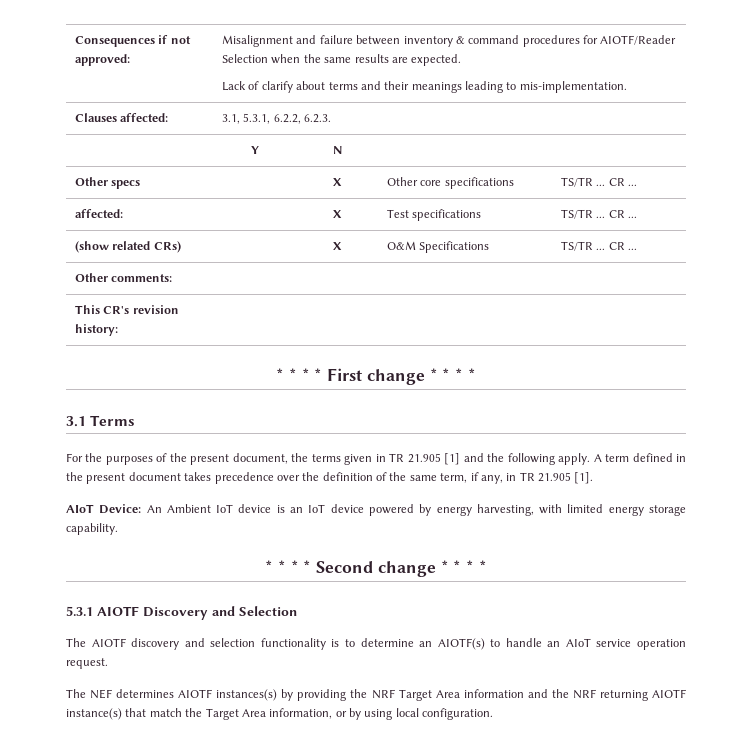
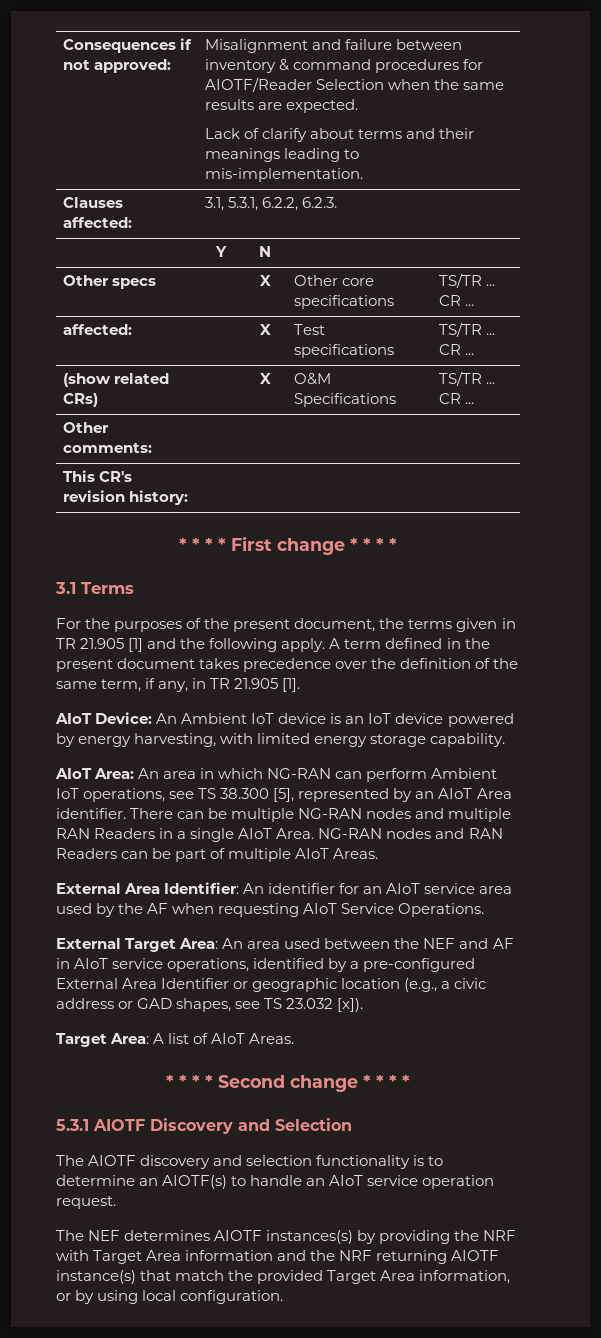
+ AIoT Area: An area in which NG-RAN can perform Ambient IoT operations, see TS 38.300 [5], represented by an AIoT Area identifier. There can be multiple NG-RAN nodes and multiple RAN Readers in a single AIoT Area. NG-RAN nodes and RAN Readers can be part of multiple AIoT Areas.
+ External Area Identifier: An identifier for an AIoT service area used by the AF when requesting AIoT Service Operations.
+ External Target Area: An area used between the NEF and AF in AIoT service operations, identified by a pre-configured External Area Identifier or geographic location (e.g., a civic address or GAD shapes, see TS 23.032 [x]).
+ Target Area: A list of AIoT Areas.
- The NEF determines AIOTF instances(s) by providing the NRF Target Area information and the NRF returning AIOTF instance(s) that match the Target Area information, or by using local configuration.
+ The NEF determines AIOTF instances(s) by providing the NRF with Target Area information and the NRF returning AIOTF instance(s) that match the provided Target Area information, or by using local configuration.

